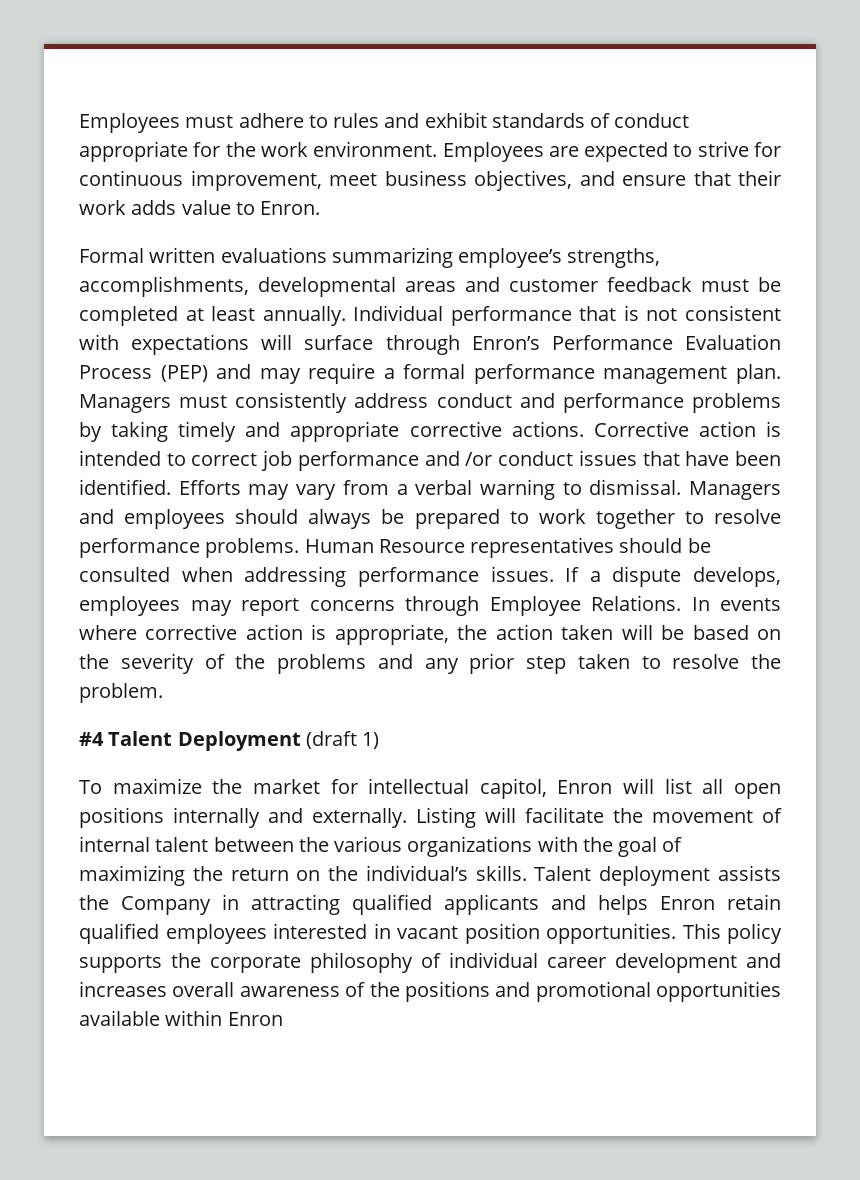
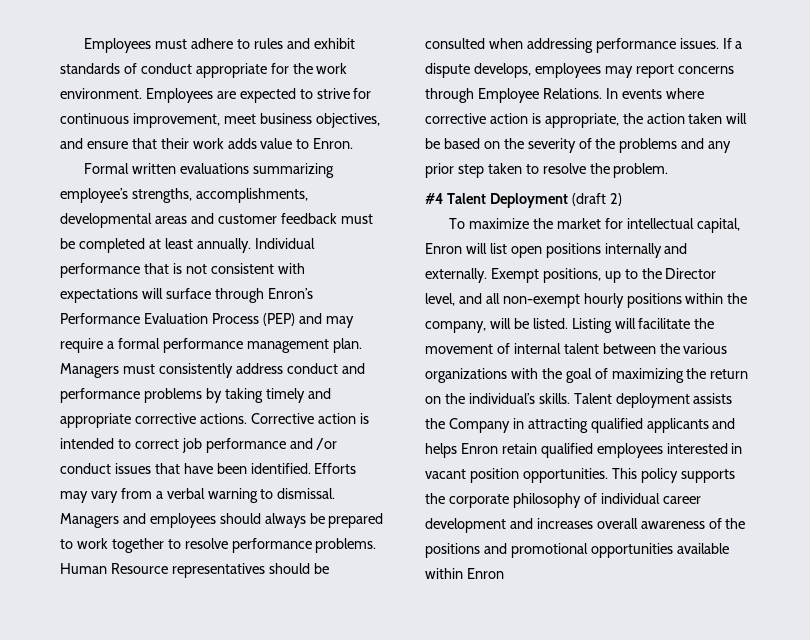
- #4 Talent Deployment (draft 1)
+ #4 Talent Deployment (draft 2)
- To maximize the market for intellectual capitol, Enron will list all open positions internally and externally.
+ To maximize the market for intellectual capital, Enron will list open positions internally and externally.
+ Exempt positions, up to the Director level, and all non-exempt hourly positions within the company, will be listed.

